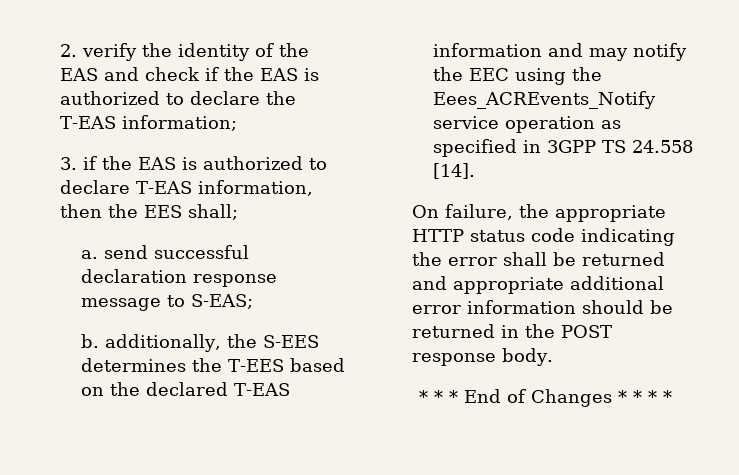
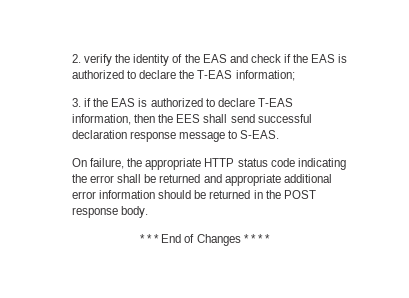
- 3. if the EAS is authorized to declare T-EAS information, then the EES shall;
- a. send successful declaration response message to S-EAS;
- b. additionally, the S-EES determines the T-EES based on the declared T-EAS information and may notify the EEC using the Eees_ACREvents_Notify service operation as specified in 3GPP TS 24.558 [14].
+ 3. if the EAS is authorized to declare T-EAS information, then the EES shall send successful declaration response message to S-EAS.

